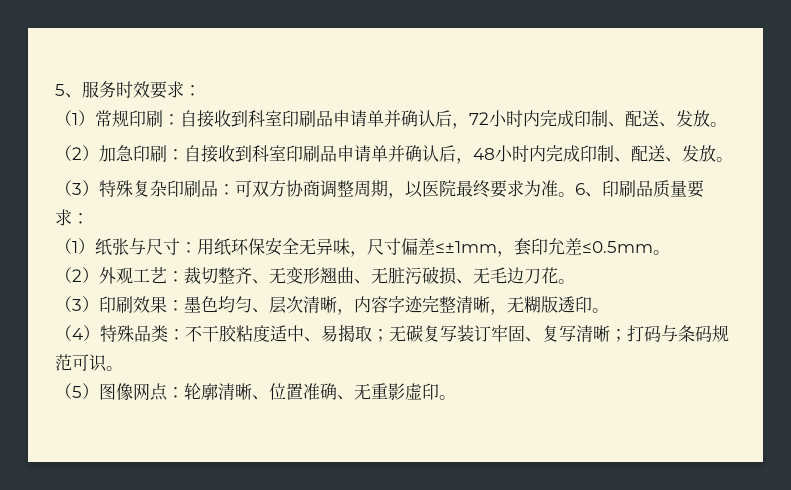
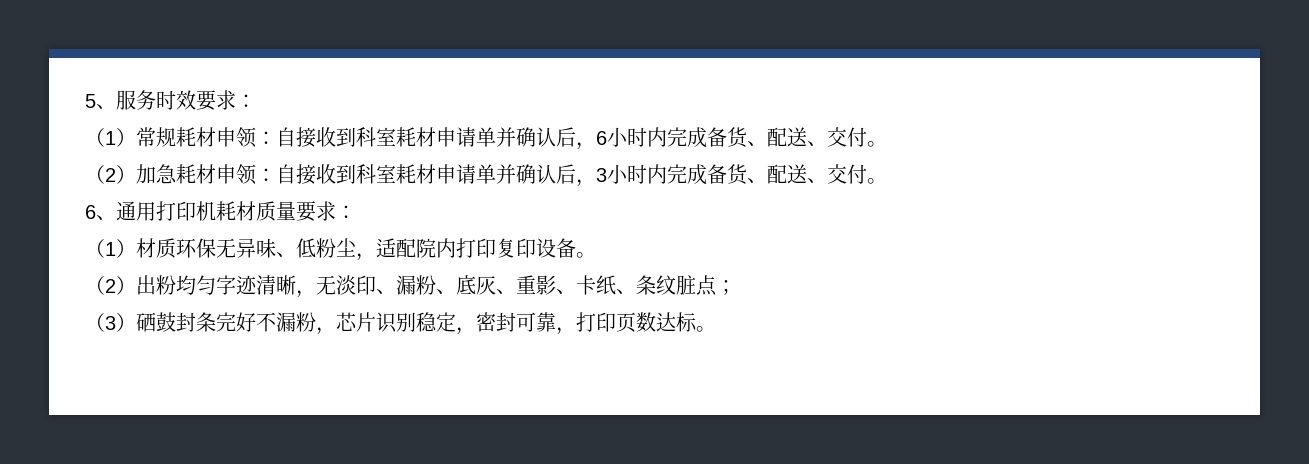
- （1）常规印刷：自接收到科室印刷品申请单并确认后，72小时内完成印制、配送、发放。
+ （1）常规耗材申领：自接收到科室耗材申请单并确认后，6小时内完成备货、配送、交付。
- （2）加急印刷：自接收到科室印刷品申请单并确认后，48小时内完成印制、配送、发放。
- （3）特殊复杂印刷品：可双方协商调整周期，以医院最终要求为准。6、印刷品质量要求：
+ （2）加急耗材申领：自接收到科室耗材申请单并确认后，3小时内完成备货、配送、交付。
+ 6、通用打印机耗材质量要求：
- （1）纸张与尺寸：用纸环保安全无异味，尺寸偏差≤±1mm，套印允差≤0.5mm。
- （2）外观工艺：裁切整齐、无变形翘曲、无脏污破损、无毛边刀花。
- （3）印刷效果：墨色均匀、层次清晰，内容字迹完整清晰，无糊版透印。
- （4）特殊品类：不干胶粘度适中、易揭取；无碳复写装订牢固、复写清晰；打码与条码规范可识。
- （5）图像网点：轮廓清晰、位置准确、无重影虚印。
+ （1）材质环保无异味、低粉尘，适配院内打印复印设备。
+ （2）出粉均匀字迹清晰，无淡印、漏粉、底灰、重影、卡纸、条纹脏点；
+ （3）硒鼓封条完好不漏粉，芯片识别稳定，密封可靠，打印页数达标。

